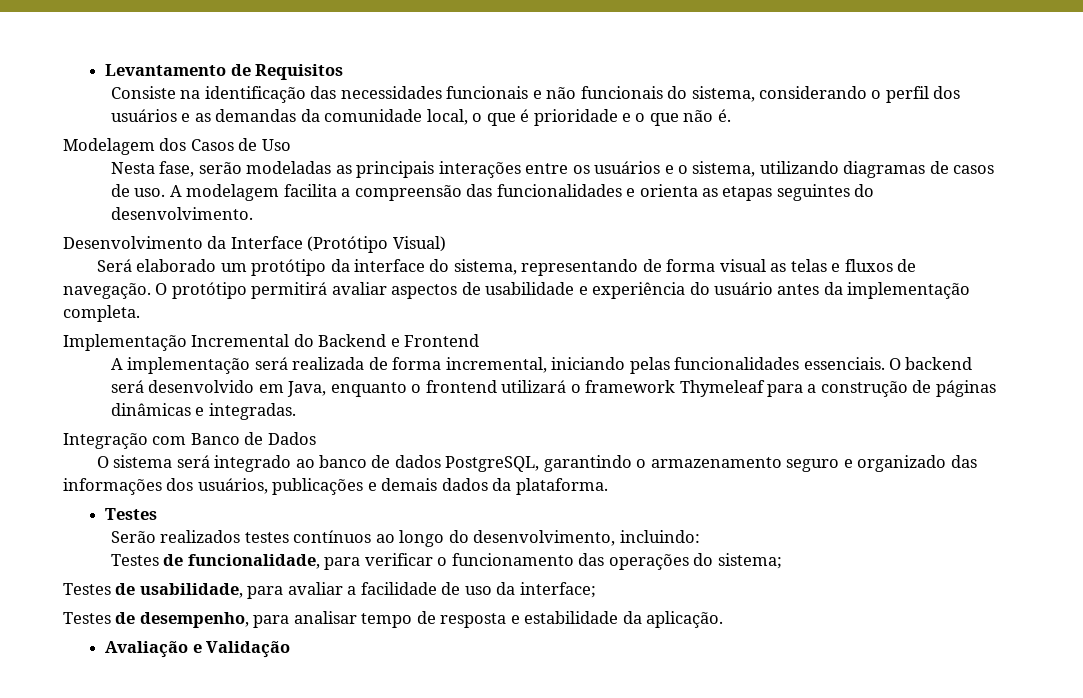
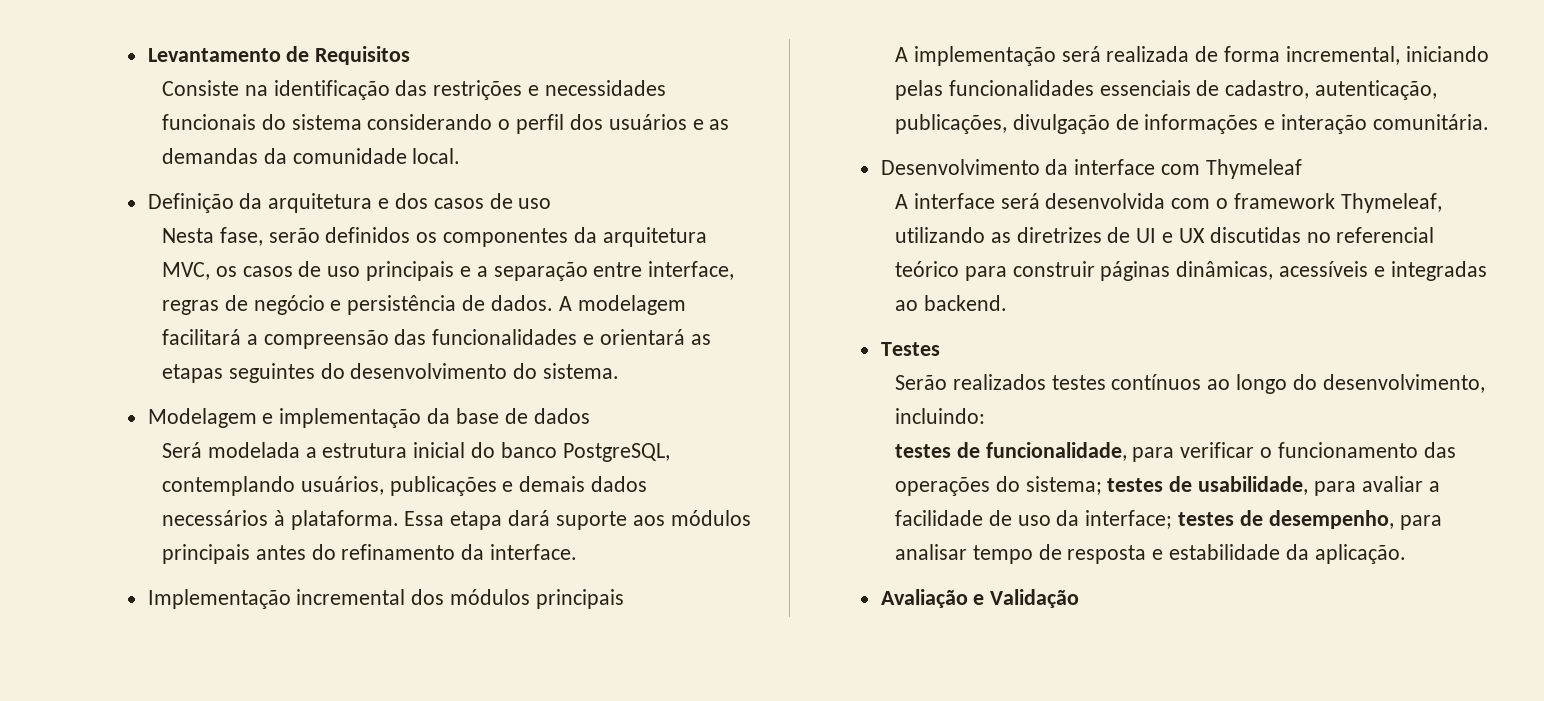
- Consiste na identificação das necessidades funcionais e não funcionais do sistema, considerando o perfil dos usuários e as demandas da comunidade local, o que é prioridade e o que não é.
- Modelagem dos Casos de Uso
- Nesta fase, serão modeladas as principais interações entre os usuários e o sistema, utilizando diagramas de casos de uso.
+ Consiste na identificação das restrições e necessidades funcionais do sistema considerando o perfil dos usuários e as demandas da comunidade local.
+ Definição da arquitetura e dos casos de uso
+ Nesta fase, serão definidos os componentes da arquitetura MVC, os casos de uso principais e a separação entre interface, regras de negócio e persistência de dados.
- A modelagem facilita a compreensão das funcionalidades e orienta as etapas seguintes do desenvolvimento.
- Desenvolvimento da Interface (Protótipo Visual)
- Será elaborado um protótipo da interface do sistema, representando de forma visual as telas e fluxos de navegação. O protótipo permitirá avaliar aspectos de usabilidade e experiência do usuário antes da implementação completa.
- Implementação Incremental do Backend e Frontend
+ A modelagem facilitará a compreensão das funcionalidades e orientará as etapas seguintes do desenvolvimento do sistema.
+ Modelagem e implementação da base de dados
+ Será modelada a estrutura inicial do banco PostgreSQL, contemplando usuários, publicações e demais dados necessários à plataforma. Essa etapa dará suporte aos módulos principais antes do refinamento da interface.
+ Implementação incremental dos módulos principais
- A implementação será realizada de forma incremental, iniciando pelas funcionalidades essenciais. O backend será desenvolvido em Java, enquanto o frontend utilizará o framework Thymeleaf para a construção de páginas dinâmicas e integradas.
- Integração com Banco de Dados
- O sistema será integrado ao banco de dados PostgreSQL, garantindo o armazenamento seguro e organizado das informações dos usuários, publicações e demais dados da plataforma.
+ A implementação será realizada de forma incremental, iniciando pelas funcionalidades essenciais de cadastro, autenticação, publicações, divulgação de informações e interação comunitária.
+ Desenvolvimento da interface com Thymeleaf
+ A interface será desenvolvida com o framework Thymeleaf, utilizando as diretrizes de UI e UX discutidas no referencial teórico para construir páginas dinâmicas, acessíveis e integradas ao backend.
- Testes de funcionalidade, para verificar o funcionamento das operações do sistema;
- Testes de usabilidade, para avaliar a facilidade de uso da interface;
- Testes de desempenho, para analisar tempo de resposta e estabilidade da aplicação.
+ testes de funcionalidade, para verificar o funcionamento das operações do sistema; testes de usabilidade, para avaliar a facilidade de uso da interface; testes de desempenho, para analisar tempo de resposta e estabilidade da aplicação.

